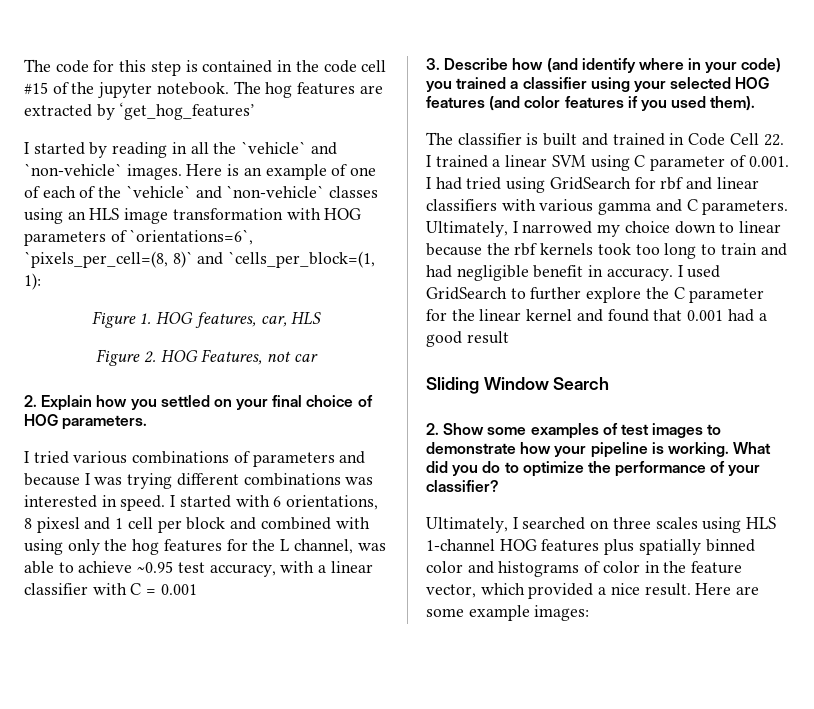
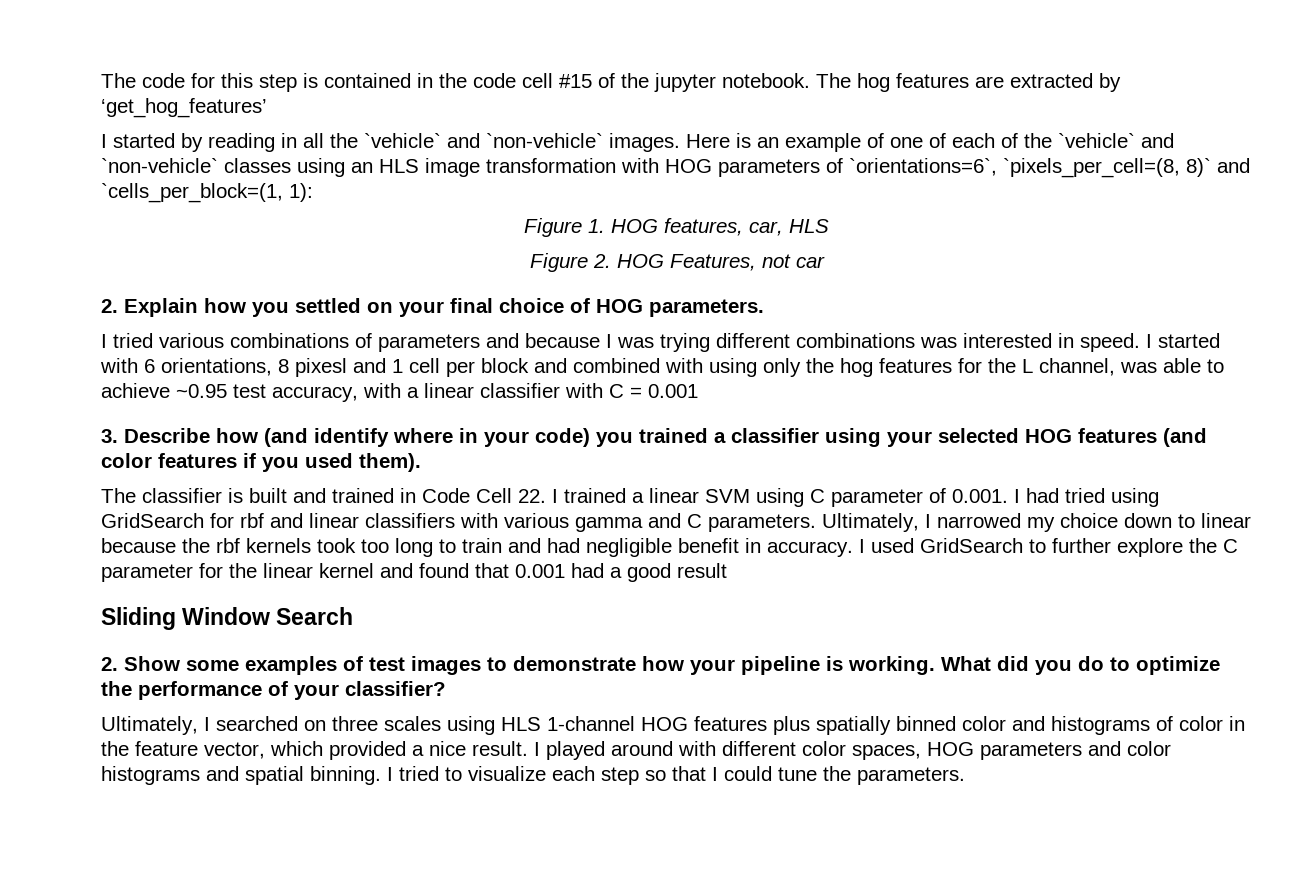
- Here are some example images:
+ I played around with different color spaces, HOG parameters and color histograms and spatial binning. I tried to visualize each step so that I could tune the parameters.

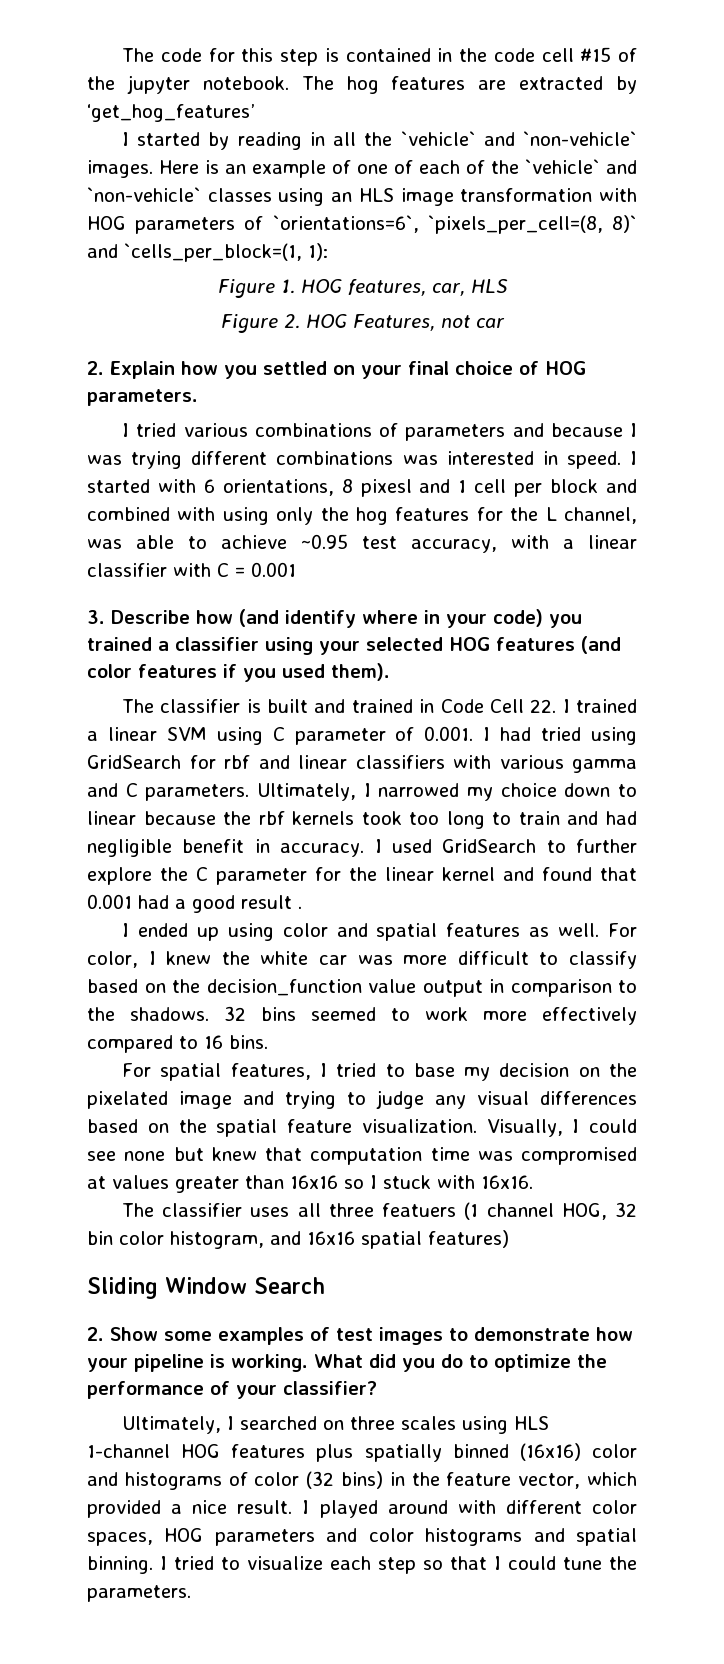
- I used GridSearch to further explore the C parameter for the linear kernel and found that 0.001 had a good result
+ I used GridSearch to further explore the C parameter for the linear kernel and found that 0.001 had a good result .
+ I ended up using color and spatial features as well. For color, I knew the white car was more difficult to classify based on the decision_function value output in comparison to the shadows. 32 bins seemed to work more effectively compared to 16 bins.
+ For spatial features, I tried to base my decision on the pixelated image and trying to judge any visual differences based on the spatial feature visualization. Visually, I could see none but knew that computation time was compromised at values greater than 16x16 so I stuck with 16x16.
+ The classifier uses all three featuers (1 channel HOG, 32 bin color histogram, and 16x16 spatial features)
- Ultimately, I searched on three scales using HLS 1-channel HOG features plus spatially binned color and histograms of color in the feature vector, which provided a nice result.
+ Ultimately, I searched on three scales using HLS 1-channel HOG features plus spatially binned (16x16) color and histograms of color (32 bins) in the feature vector, which provided a nice result.

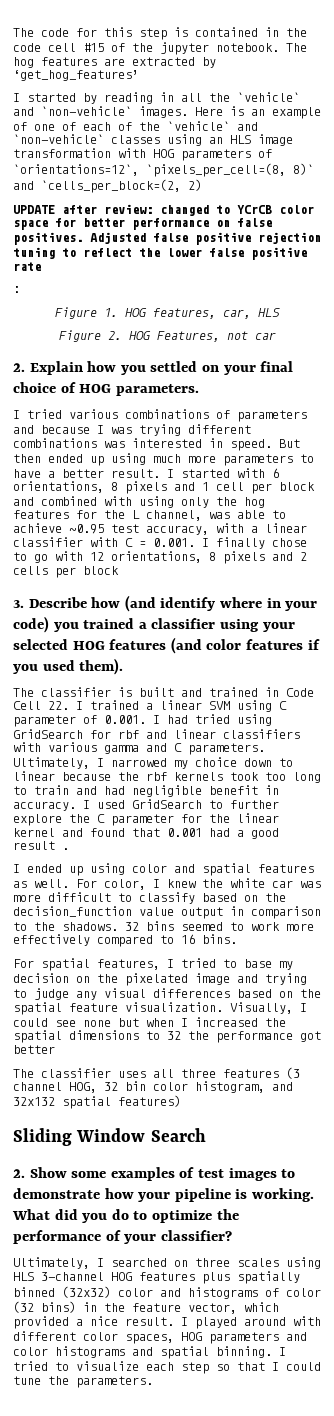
- Here is an example of one of each of the `vehicle` and `non-vehicle` classes using an HLS image transformation with HOG parameters of `orientations=6`, `pixels_per_cell=(8, 8)` and `cells_per_block=(1, 1):
+ Here is an example of one of each of the `vehicle` and `non-vehicle` classes using an HLS image transformation with HOG parameters of `orientations=12`, `pixels_per_cell=(8, 8)` and `cells_per_block=(2, 2)
+ UPDATE after review: changed to YCrCB color space for better performance on false positives. Adjusted false positive rejection tuning to reflect the lower false positive rate
+ :
+ But then ended up using much more parameters to have a better result.
- I started with 6 orientations, 8 pixesl and 1 cell per block and combined with using only the hog features for the L channel, was able to achieve ~0.95 test accuracy, with a linear classifier with C = 0.001
+ I started with 6 orientations, 8 pixels and 1 cell per block and combined with using only the hog features for the L channel, was able to achieve ~0.95 test accuracy, with a linear classifier with C = 0.001. I finally chose to go with 12 orientations, 8 pixels and 2 cells per block
- Visually, I could see none but knew that computation time was compromised at values greater than 16x16 so I stuck with 16x16.
+ Visually, I could see none but when I increased the spatial dimensions to 32 the performance got better
- The classifier uses all three featuers (1 channel HOG, 32 bin color histogram, and 16x16 spatial features)
+ The classifier uses all three features (3 channel HOG, 32 bin color histogram, and 32x132 spatial features)
- Ultimately, I searched on three scales using HLS 1-channel HOG features plus spatially binned (16x16) color and histograms of color (32 bins) in the feature vector, which provided a nice result.
+ Ultimately, I searched on three scales using HLS 3-channel HOG features plus spatially binned (32x32) color and histograms of color (32 bins) in the feature vector, which provided a nice result.

